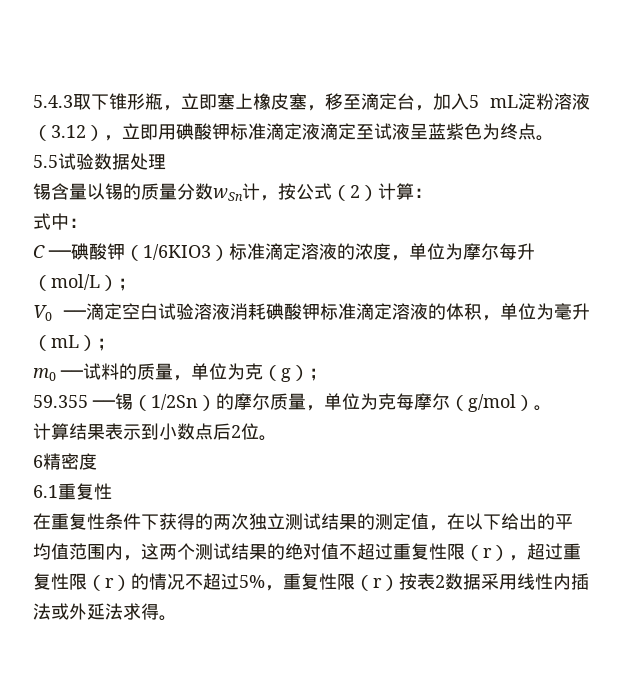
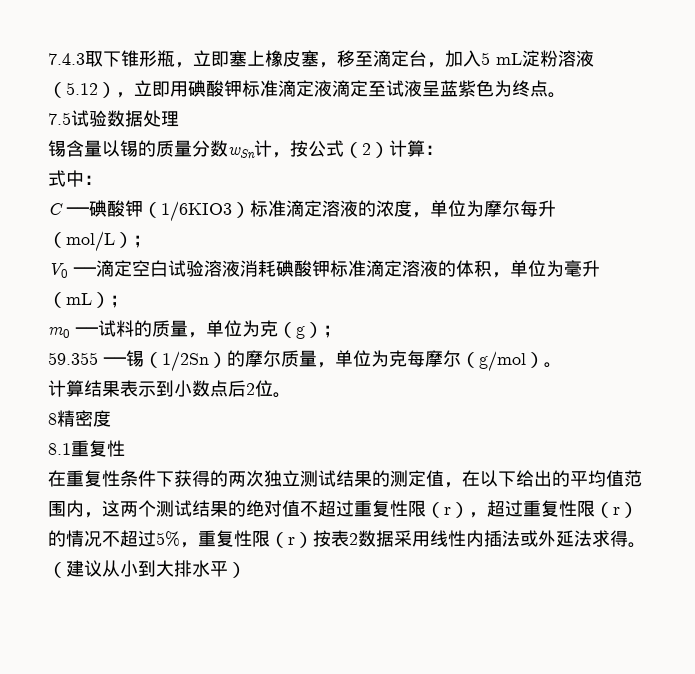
- 5.4.3取下锥形瓶，立即塞上橡皮塞，移至滴定台，加入5 mL淀粉溶液（3.12），立即用碘酸钾标准滴定液滴定至试液呈蓝紫色为终点。
+ 7.4.3取下锥形瓶，立即塞上橡皮塞，移至滴定台，加入5 mL淀粉溶液（5.12），立即用碘酸钾标准滴定液滴定至试液呈蓝紫色为终点。
- 5.5试验数据处理
+ 7.5试验数据处理
- 6精密度
+ 8精密度
- 6.1重复性
+ 8.1重复性
+ （建议从小到大排水平）

